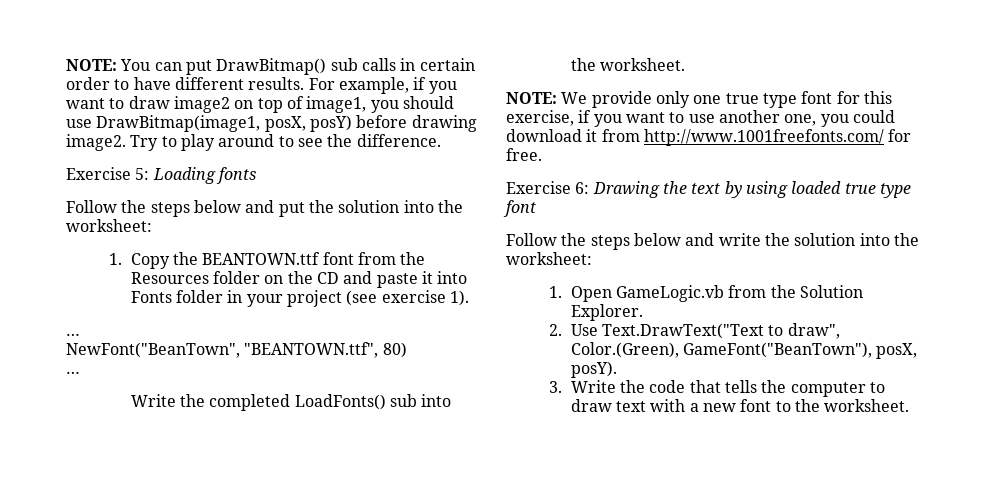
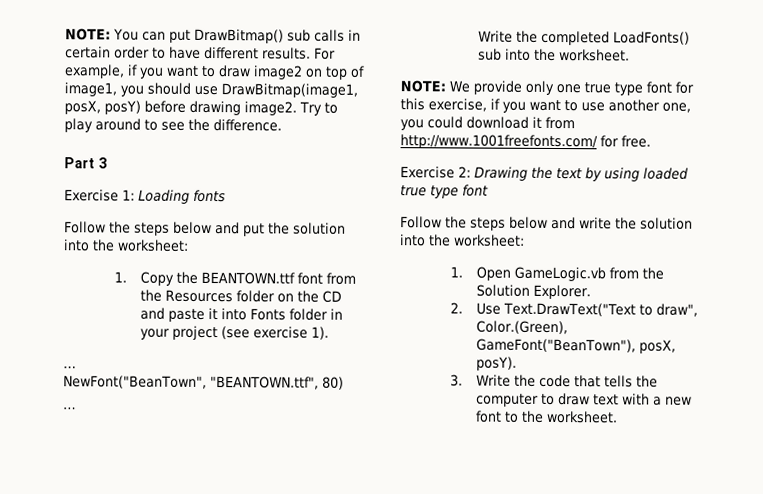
- Exercise 5: Loading fonts
+ Part 3
+ Exercise 1: Loading fonts
- Exercise 6: Drawing the text by using loaded true type font
+ Exercise 2: Drawing the text by using loaded true type font

